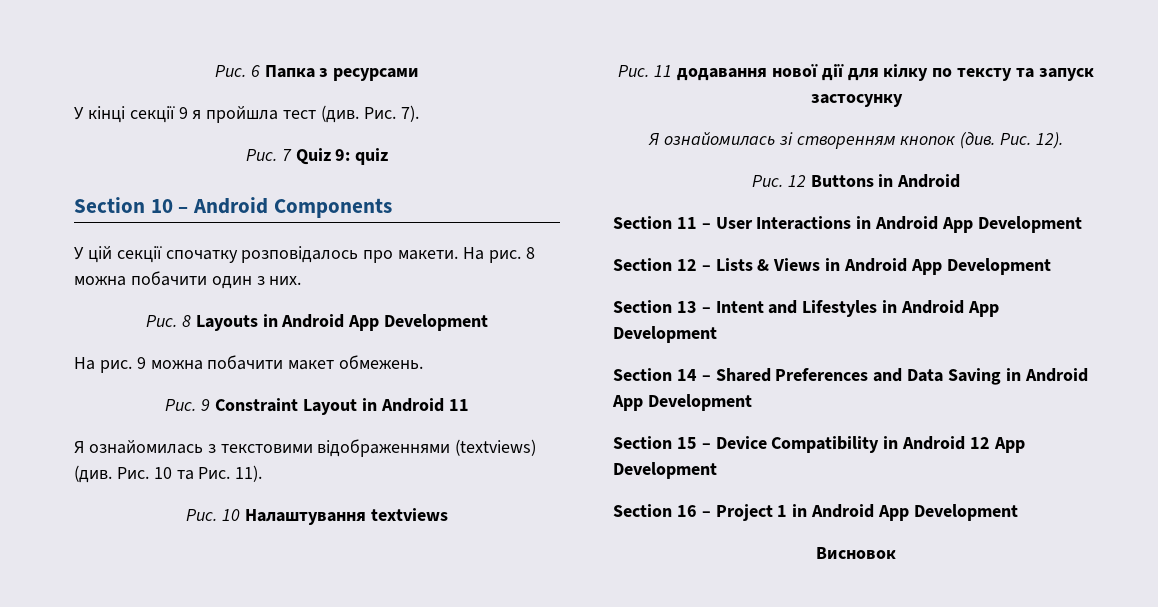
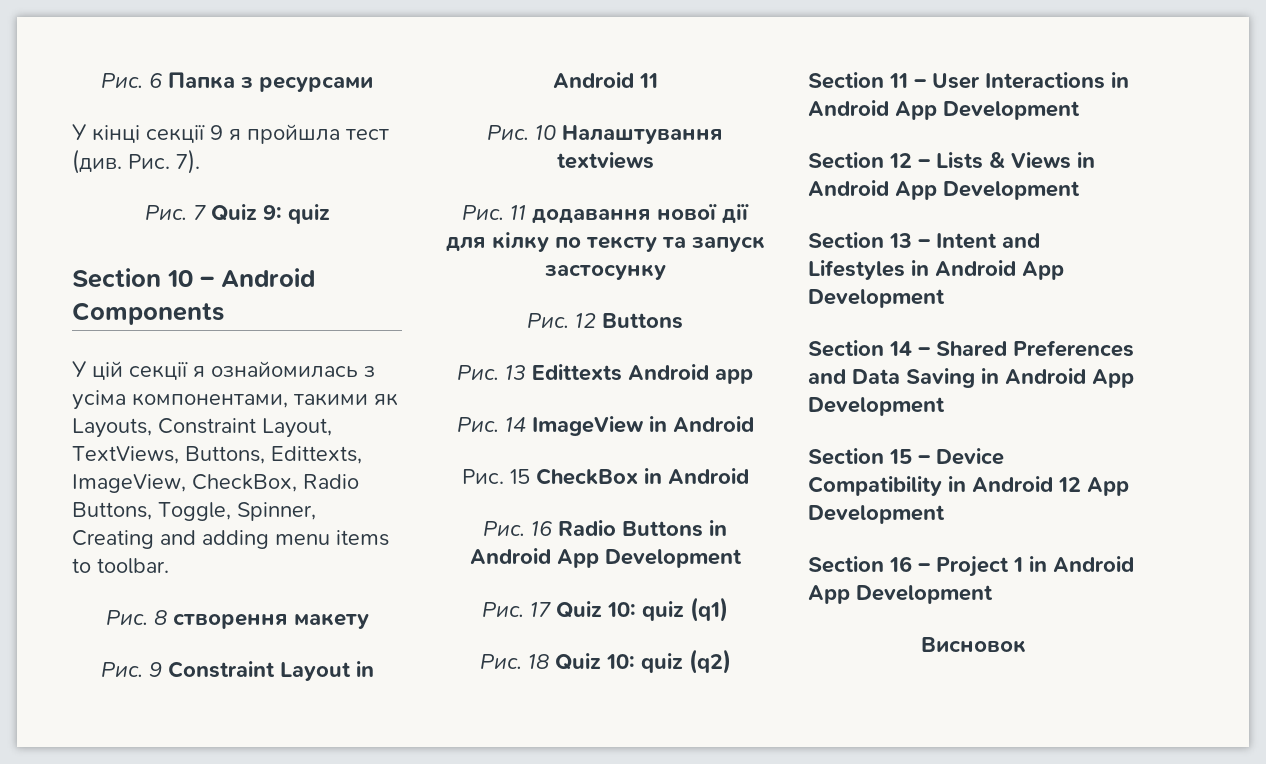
- У цій секції спочатку розповідалось про макети. На рис. 8 можна побачити один з них.
- Рис. 8 Layouts in Android App Development
- На рис. 9 можна побачити макет обмежень.
+ У цій секції я ознайомилась з усіма компонентами, такими як Layouts, Constraint Layout, TextViews, Buttons, Edittexts, ImageView, CheckBox, Radio Buttons, Toggle, Spinner, Creating and adding menu items to toolbar.
+ Рис. 8 створення макету
- Я ознайомилась з текстовими відображеннями (textviews) (див. Рис. 10 та Рис. 11).
- Я ознайомилась зі створенням кнопок (див. Рис. 12).
- Рис. 12 Buttons in Android
+ Рис. 12 Buttons
+ Рис. 13 Edittexts Android app
+ Рис. 14 ImageView in Android
+ Рис. 15 CheckBox in Android
+ Рис. 16 Radio Buttons in Android App Development
+ Рис. 17 Quiz 10: quiz (q1)
+ Рис. 18 Quiz 10: quiz (q2)

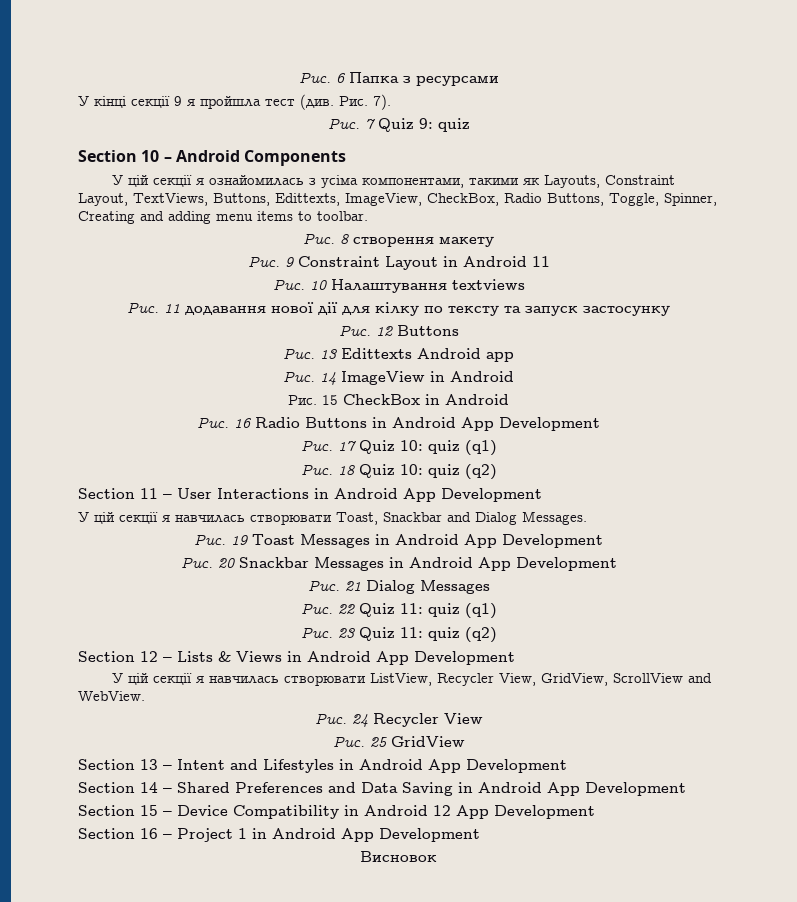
+ У цій секції я навчилась створювати Toast, Snackbar and Dialog Messages.
+ Рис. 19 Toast Messages in Android App Development
+ Рис. 20 Snackbar Messages in Android App Development
+ Рис. 21 Dialog Messages
+ Рис. 22 Quiz 11: quiz (q1)
+ Рис. 23 Quiz 11: quiz (q2)
+ У цій секції я навчилась створювати ListView, Recycler View, GridView, ScrollView and WebView.
+ Рис. 24 Recycler View
+ Рис. 25 GridView

